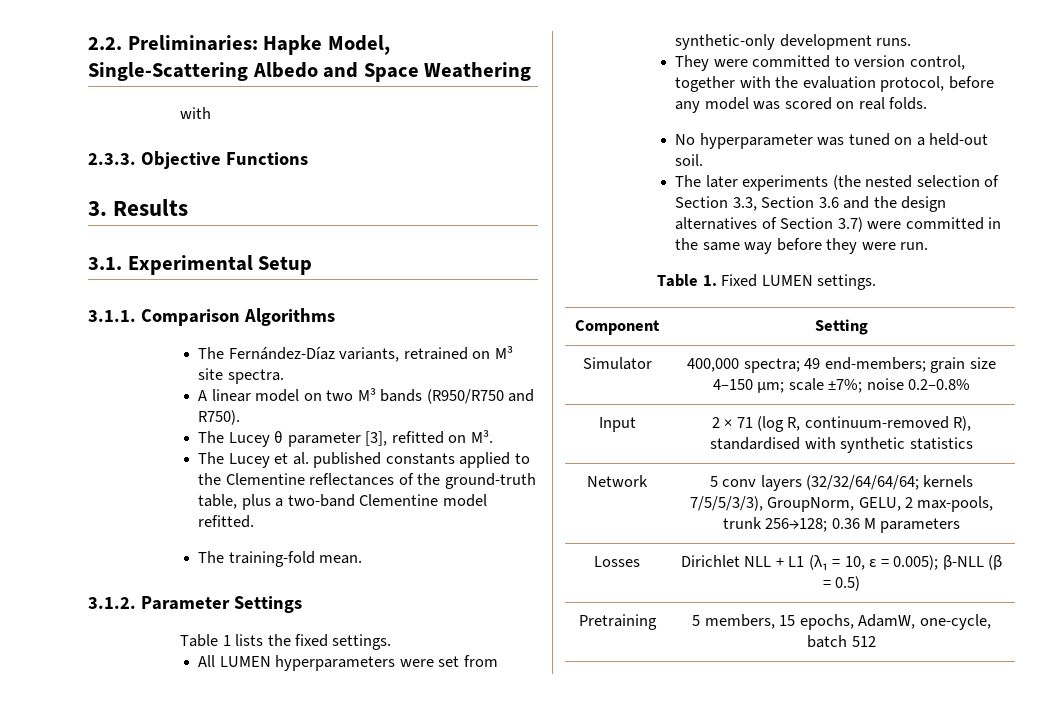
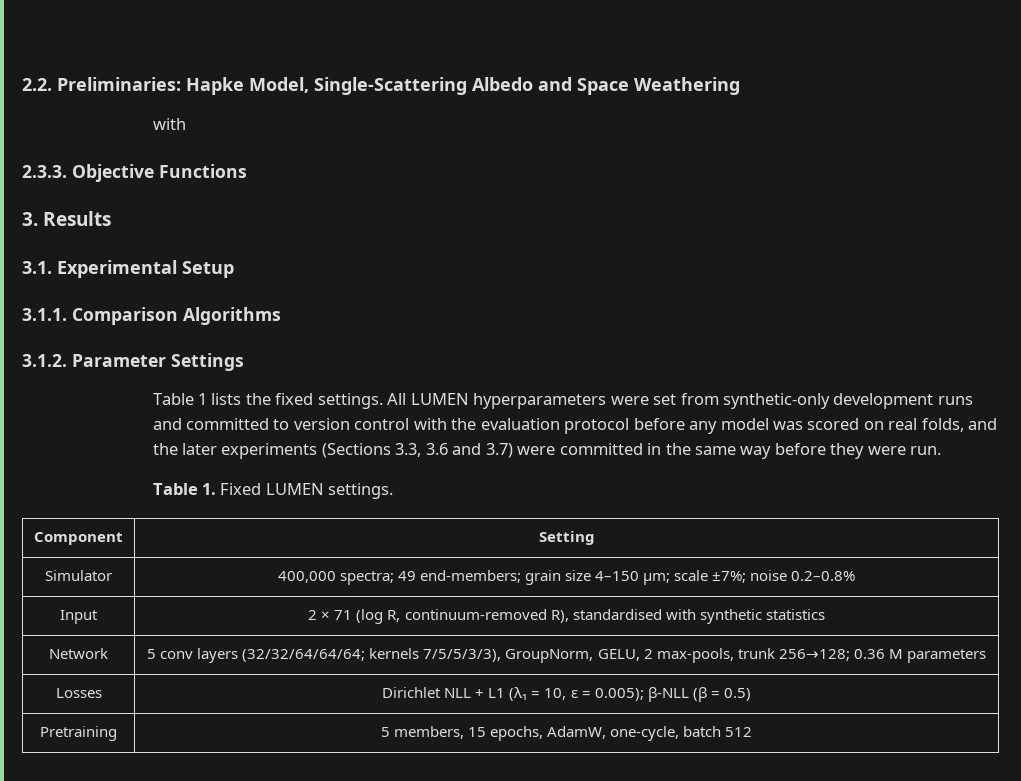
- The Fernández-Díaz variants, retrained on M³ site spectra.
- A linear model on two M³ bands (R950/R750 and R750).
- The Lucey θ parameter [3], refitted on M³.
- The Lucey et al. published constants applied to the Clementine reflectances of the ground-truth table, plus a two-band Clementine model refitted.
- The training-fold mean.
- Table 1 lists the fixed settings.
- All LUMEN hyperparameters were set from synthetic-only development runs.
- They were committed to version control, together with the evaluation protocol, before any model was scored on real folds.
- No hyperparameter was tuned on a held-out soil.
- The later experiments (the nested selection of Section 3.3, Section 3.6 and the design alternatives of Section 3.7) were committed in the same way before they were run.
+ Table 1 lists the fixed settings. All LUMEN hyperparameters were set from synthetic-only development runs and committed to version control with the evaluation protocol before any model was scored on real folds, and the later experiments (Sections 3.3, 3.6 and 3.7) were committed in the same way before they were run.

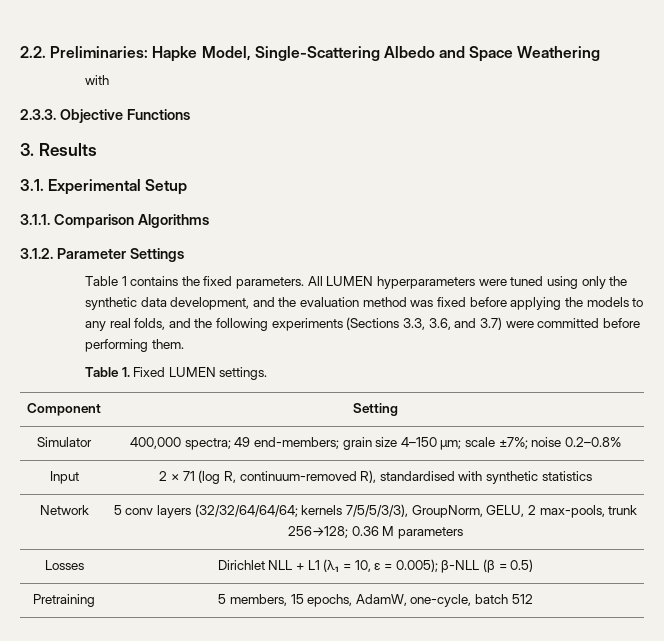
- Table 1 lists the fixed settings.
+ Table 1 contains the fixed parameters.
- All LUMEN hyperparameters were set from synthetic-only development runs and committed to version control with the evaluation protocol before any model was scored on real folds, and the later experiments (Sections 3.3, 3.6 and 3.7) were committed in the same way before they were run.
+ All LUMEN hyperparameters were tuned using only the synthetic data development, and the evaluation method was fixed before applying the models to any real folds, and the following experiments (Sections 3.3, 3.6, and 3.7) were committed before performing them.

